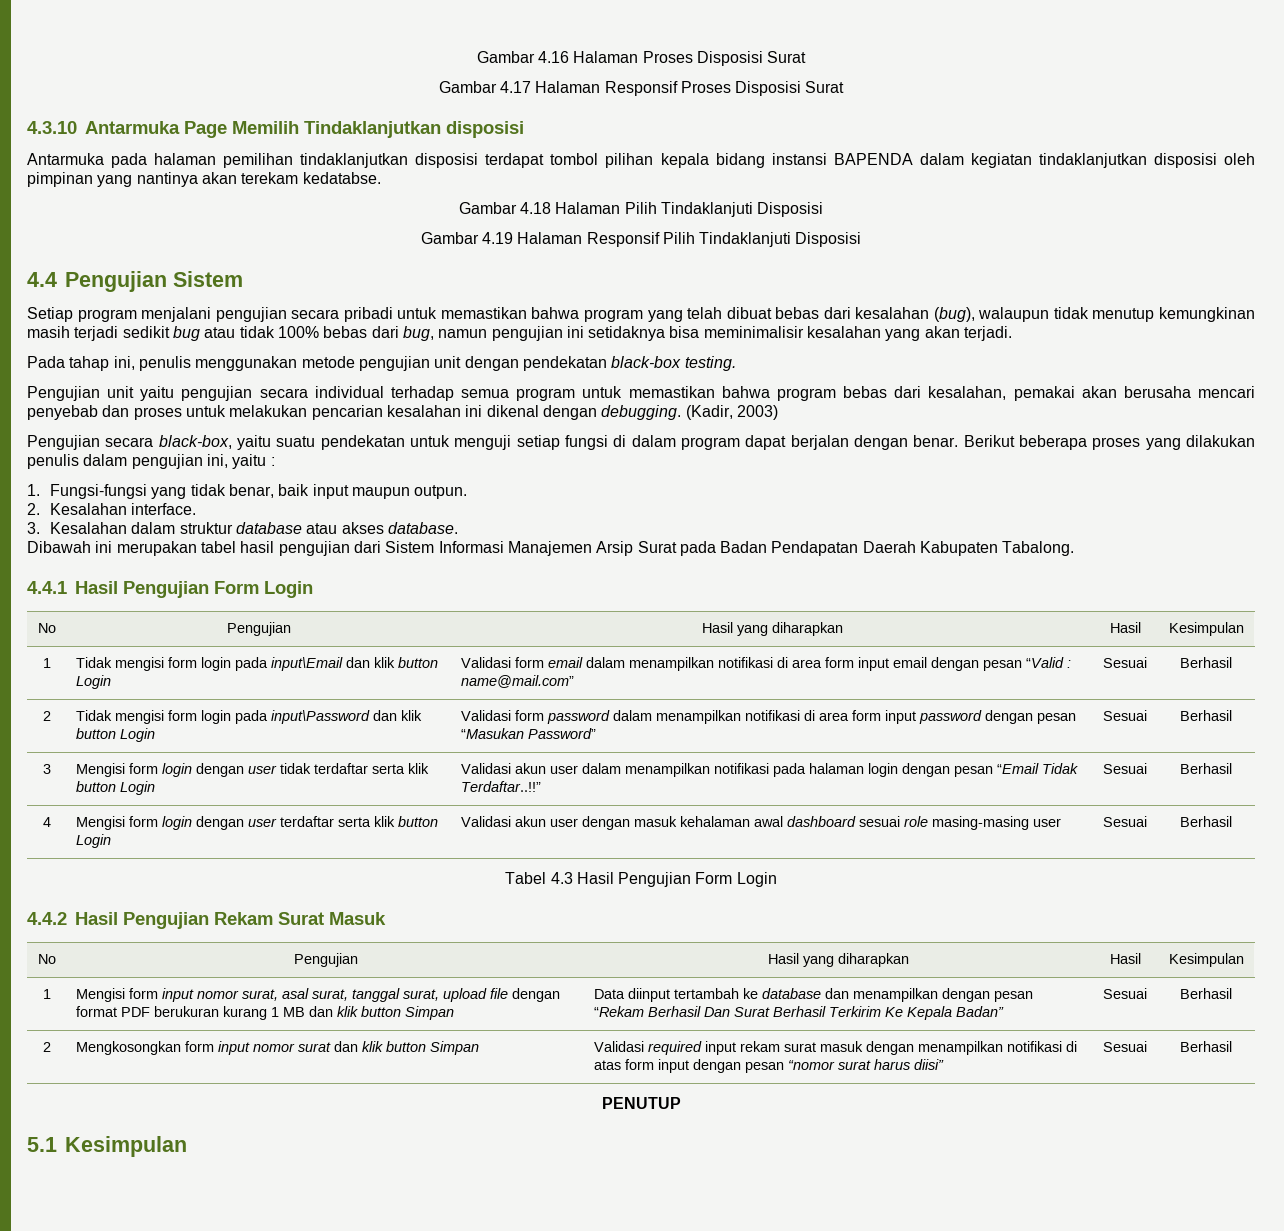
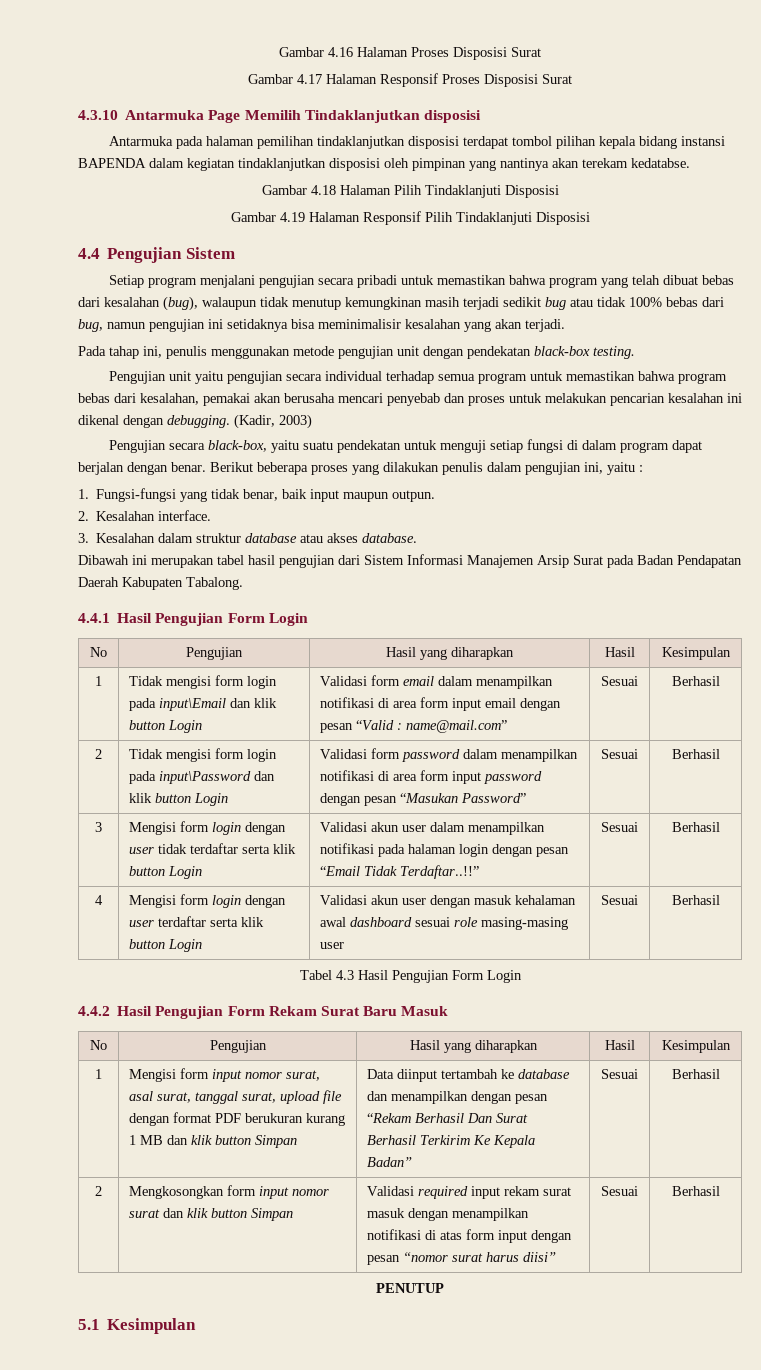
- 4.4.2 Hasil Pengujian Rekam Surat Masuk
+ 4.4.2 Hasil Pengujian Form Rekam Surat Baru Masuk

